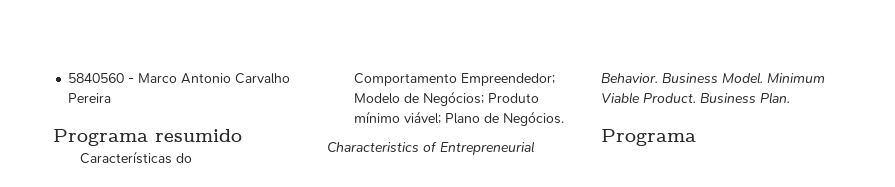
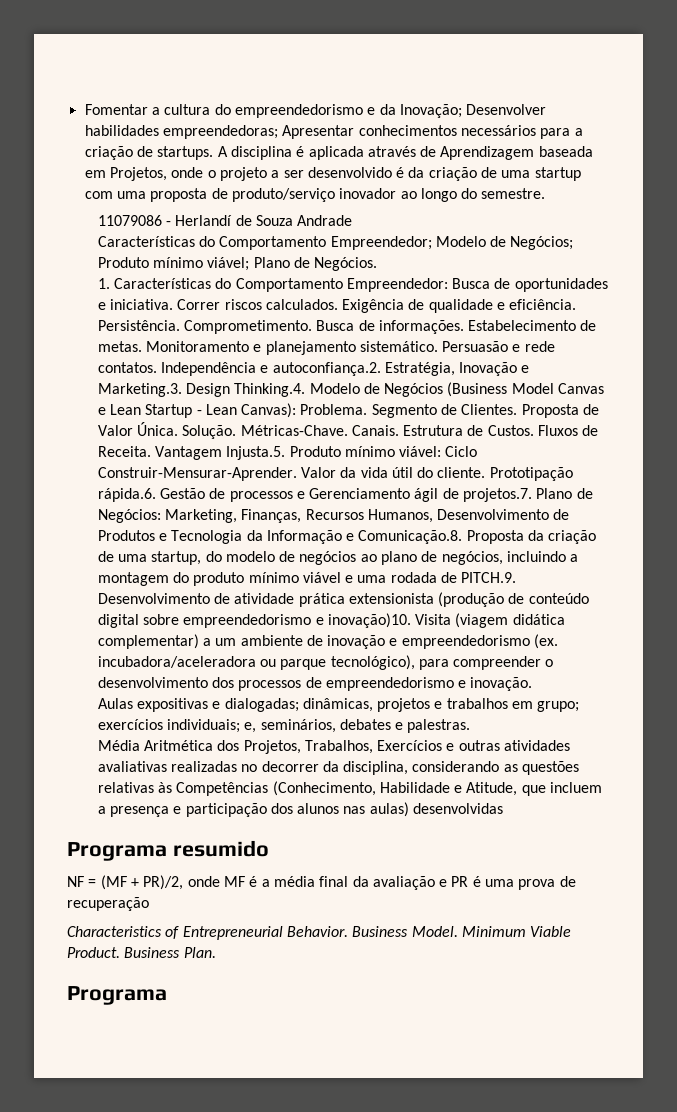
- 5840560 - Marco Antonio Carvalho Pereira
- Programa resumido
+ Fomentar a cultura do empreendedorismo e da Inovação; Desenvolver habilidades empreendedoras; Apresentar conhecimentos necessários para a criação de startups. A disciplina é aplicada através de Aprendizagem baseada em Projetos, onde o projeto a ser desenvolvido é da criação de uma startup com uma proposta de produto/serviço inovador ao longo do semestre.
+ 11079086 - Herlandí de Souza Andrade
+ 1. Características do Comportamento Empreendedor: Busca de oportunidades e iniciativa. Correr riscos calculados. Exigência de qualidade e eficiência. Persistência. Comprometimento. Busca de informações. Estabelecimento de metas. Monitoramento e planejamento sistemático. Persuasão e rede contatos. Independência e autoconfiança.2. Estratégia, Inovação e Marketing.3. Design Thinking.4. Modelo de Negócios (Business Model Canvas e Lean Startup - Lean Canvas): Problema. Segmento de Clientes. Proposta de Valor Única. Solução. Métricas-Chave. Canais. Estrutura de Custos. Fluxos de Receita. Vantagem Injusta.5. Produto mínimo viável: Ciclo Construir-Mensurar-Aprender. Valor da vida útil do cliente. Prototipação rápida.6. Gestão de processos e Gerenciamento ágil de projetos.7. Plano de Negócios: Marketing, Finanças, Recursos Humanos, Desenvolvimento de Produtos e Tecnologia da Informação e Comunicação.8. Proposta da criação de uma startup, do modelo de negócios ao plano de negócios, incluindo a montagem do produto mínimo viável e uma rodada de PITCH.9. Desenvolvimento de atividade prática extensionista (produção de conteúdo digital sobre empreendedorismo e inovação)10. Visita (viagem didática complementar) a um ambiente de inovação e empreendedorismo (ex. incubadora/aceleradora ou parque tecnológico), para compreender o desenvolvimento dos processos de empreendedorismo e inovação.
+ Aulas expositivas e dialogadas; dinâmicas, projetos e trabalhos em grupo; exercícios individuais; e, seminários, debates e palestras.
+ Média Aritmética dos Projetos, Trabalhos, Exercícios e outras atividades avaliativas realizadas no decorrer da disciplina, considerando as questões relativas às Competências (Conhecimento, Habilidade e Atitude, que incluem a presença e participação dos alunos nas aulas) desenvolvidas
+ Programa resumido
+ NF = (MF + PR)/2, onde MF é a média final da avaliação e PR é uma prova de recuperação

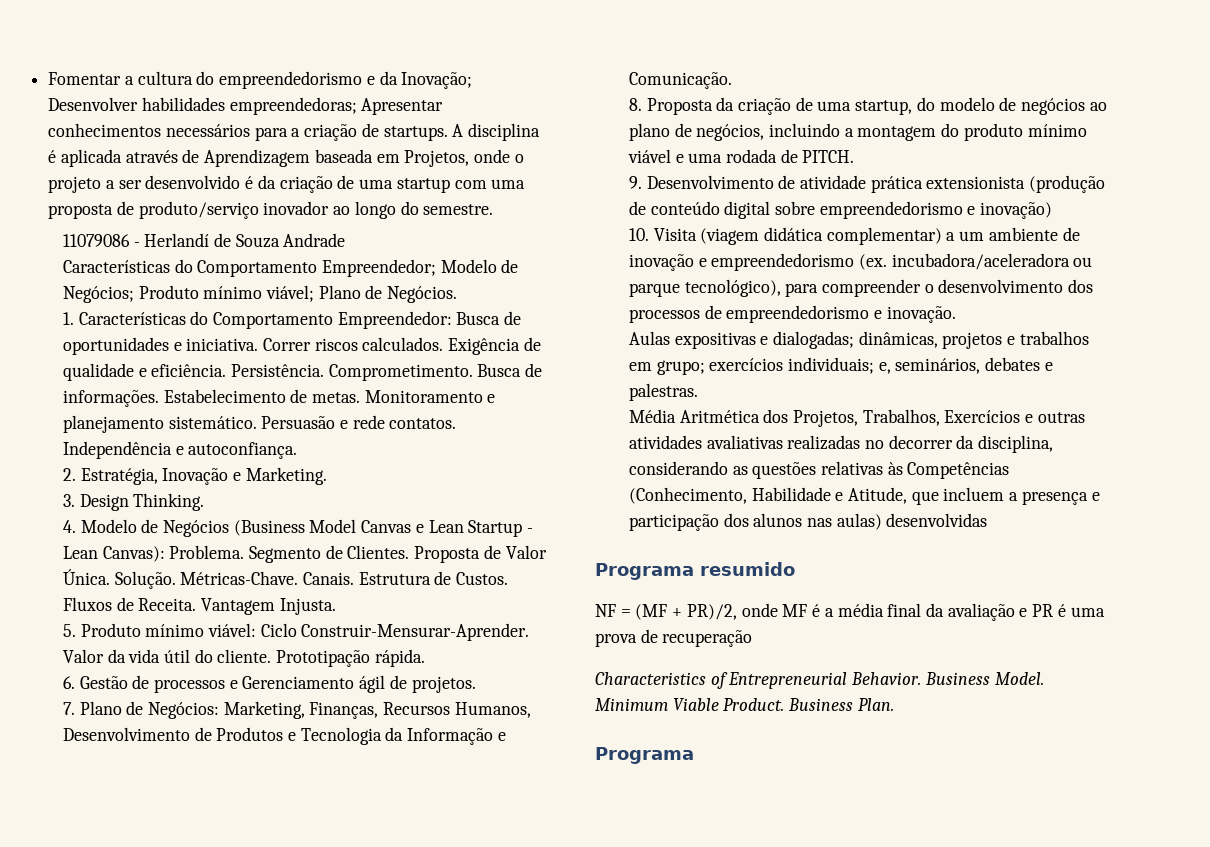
- Independência e autoconfiança.2. Estratégia, Inovação e Marketing.3. Design Thinking.4. Modelo de Negócios (Business Model Canvas e Lean Startup - Lean Canvas): Problema.
+ Independência e autoconfiança.
+ 2. Estratégia, Inovação e Marketing.
+ 3. Design Thinking.
+ 4. Modelo de Negócios (Business Model Canvas e Lean Startup - Lean Canvas): Problema.
- Vantagem Injusta.5. Produto mínimo viável: Ciclo Construir-Mensurar-Aprender.
+ Vantagem Injusta.
+ 5. Produto mínimo viável: Ciclo Construir-Mensurar-Aprender.
- Prototipação rápida.6. Gestão de processos e Gerenciamento ágil de projetos.7. Plano de Negócios:
+ Prototipação rápida.
+ 6. Gestão de processos e Gerenciamento ágil de projetos.
+ 7. Plano de Negócios:
- Marketing, Finanças, Recursos Humanos, Desenvolvimento de Produtos e Tecnologia da Informação e Comunicação.8. Proposta da criação de uma startup, do modelo de negócios ao plano de negócios, incluindo a montagem do produto mínimo viável e uma rodada de PITCH.9. Desenvolvimento de atividade prática extensionista (produção de conteúdo digital sobre empreendedorismo e inovação)10. Visita (viagem didática complementar) a um ambiente de inovação e empreendedorismo (ex. incubadora/aceleradora ou parque tecnológico), para compreender o desenvolvimento dos processos de empreendedorismo e inovação.
+ Marketing, Finanças, Recursos Humanos, Desenvolvimento de Produtos e Tecnologia da Informação e Comunicação.
+ 8. Proposta da criação de uma startup, do modelo de negócios ao plano de negócios, incluindo a montagem do produto mínimo viável e uma rodada de PITCH.
+ 9. Desenvolvimento de atividade prática extensionista (produção de conteúdo digital sobre empreendedorismo e inovação)
+ 10. Visita (viagem didática complementar) a um ambiente de inovação e empreendedorismo (ex. incubadora/aceleradora ou parque tecnológico), para compreender o desenvolvimento dos processos de empreendedorismo e inovação.

